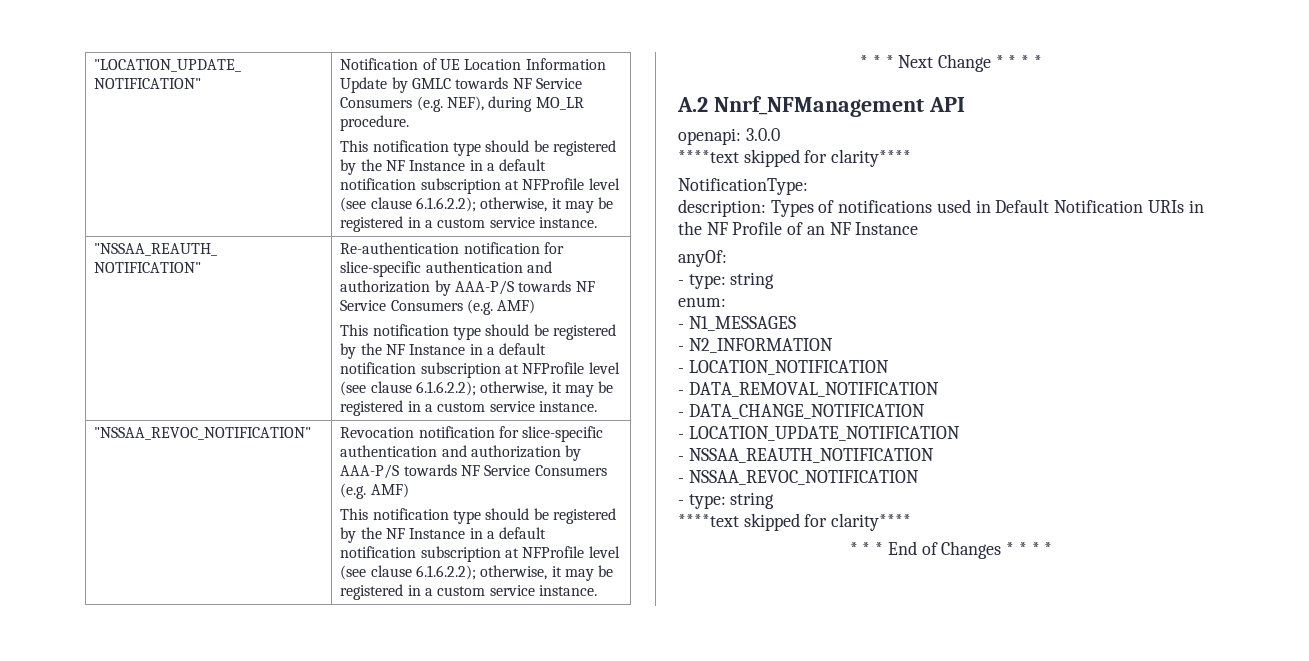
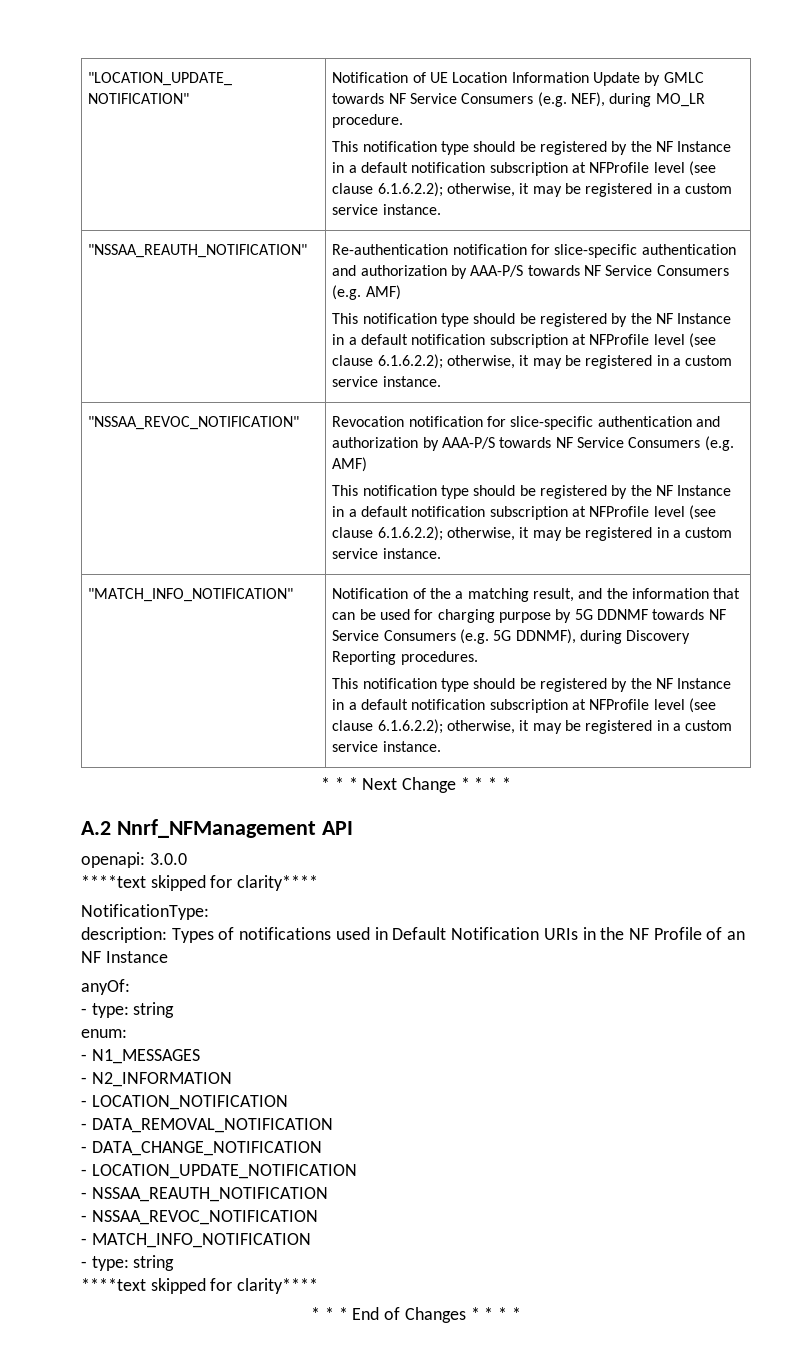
+ "MATCH_INFO_NOTIFICATION" | Notification of the a matching result, and the information that can be used for charging purpose by 5G DDNMF towards NF Service Consumers (e.g. 5G DDNMF), during Discovery Reporting procedures.
+ This notification type should be registered by the NF Instance in a default notification subscription at NFProfile level (see clause 6.1.6.2.2); otherwise, it may be registered in a custom service instance.
+ - MATCH_INFO_NOTIFICATION

